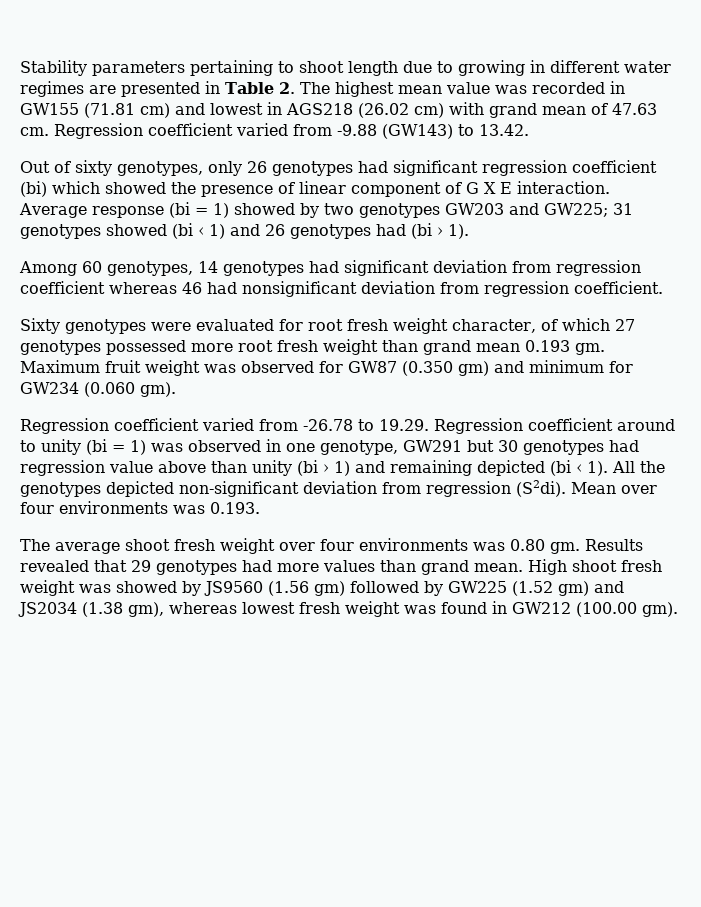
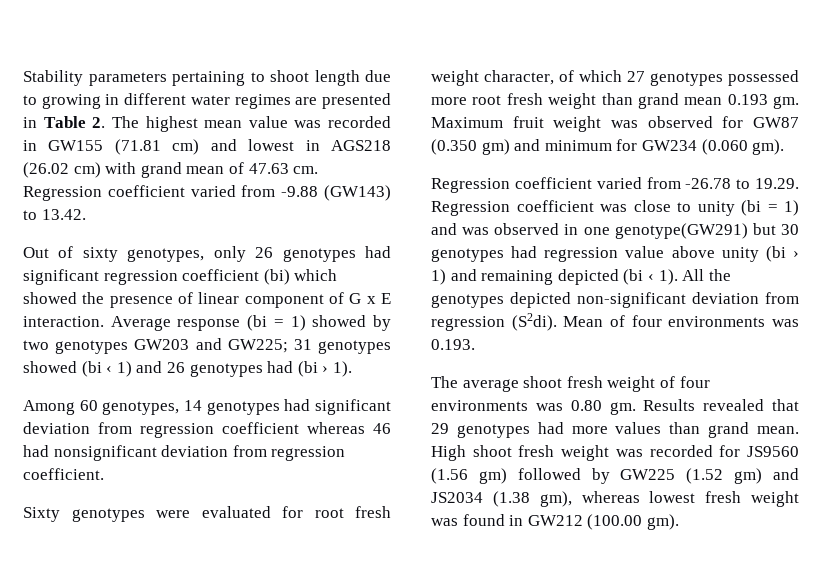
- Out of sixty genotypes, only 26 genotypes had significant regression coefficient (bi) which showed the presence of linear component of G X E interaction.
+ Out of sixty genotypes, only 26 genotypes had significant regression coefficient (bi) which showed the presence of linear component of G x E interaction.
- Regression coefficient varied from -26.78 to 19.29. Regression coefficient around to unity (bi = 1) was observed in one genotype, GW291 but 30 genotypes had regression value above than unity (bi › 1) and remaining depicted (bi ‹ 1).
+ Regression coefficient varied from -26.78 to 19.29. Regression coefficient was close to unity (bi = 1) and was observed in one genotype(GW291) but 30 genotypes had regression value above unity (bi › 1) and remaining depicted (bi ‹ 1).
- Mean over four environments was 0.193.
+ Mean of four environments was 0.193.
- The average shoot fresh weight over four environments was 0.80 gm.
+ The average shoot fresh weight of four environments was 0.80 gm.
- High shoot fresh weight was showed by JS9560 (1.56 gm) followed by GW225 (1.52 gm) and JS2034 (1.38 gm), whereas lowest fresh weight was found in GW212 (100.00 gm).
+ High shoot fresh weight was recorded for JS9560 (1.56 gm) followed by GW225 (1.52 gm) and JS2034 (1.38 gm), whereas lowest fresh weight was found in GW212 (100.00 gm).

